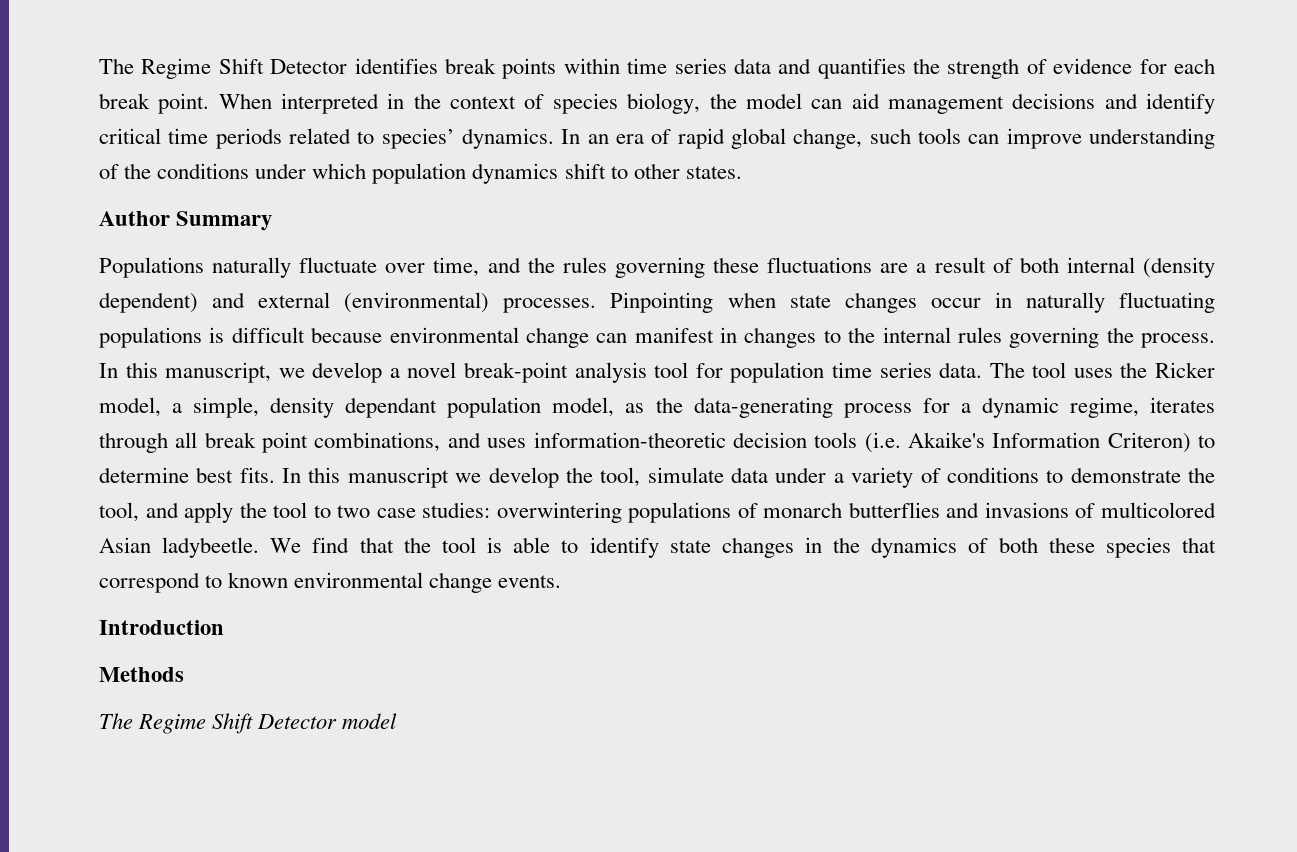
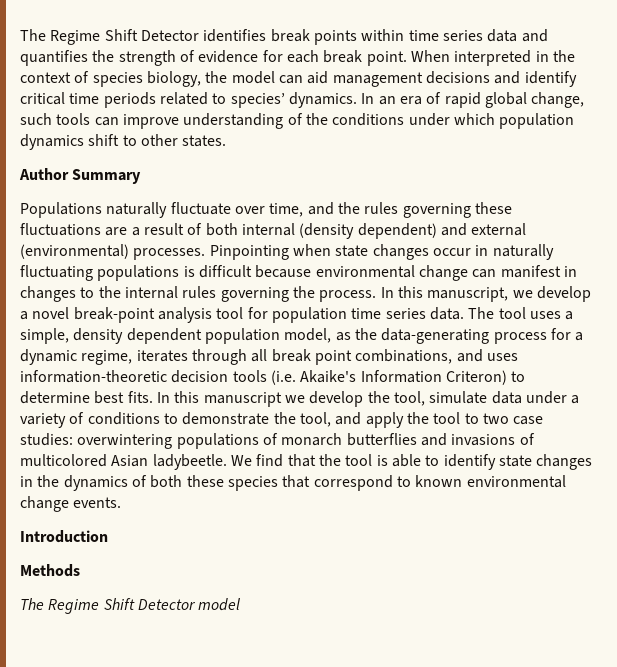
- The tool uses the Ricker model, a simple, density dependant population model, as the data-generating process for a dynamic regime, iterates through all break point combinations, and uses information-theoretic decision tools (i.e. Akaike's Information Criteron) to determine best fits.
+ The tool uses a simple, density dependent population model, as the data-generating process for a dynamic regime, iterates through all break point combinations, and uses information-theoretic decision tools (i.e. Akaike's Information Criteron) to determine best fits.

